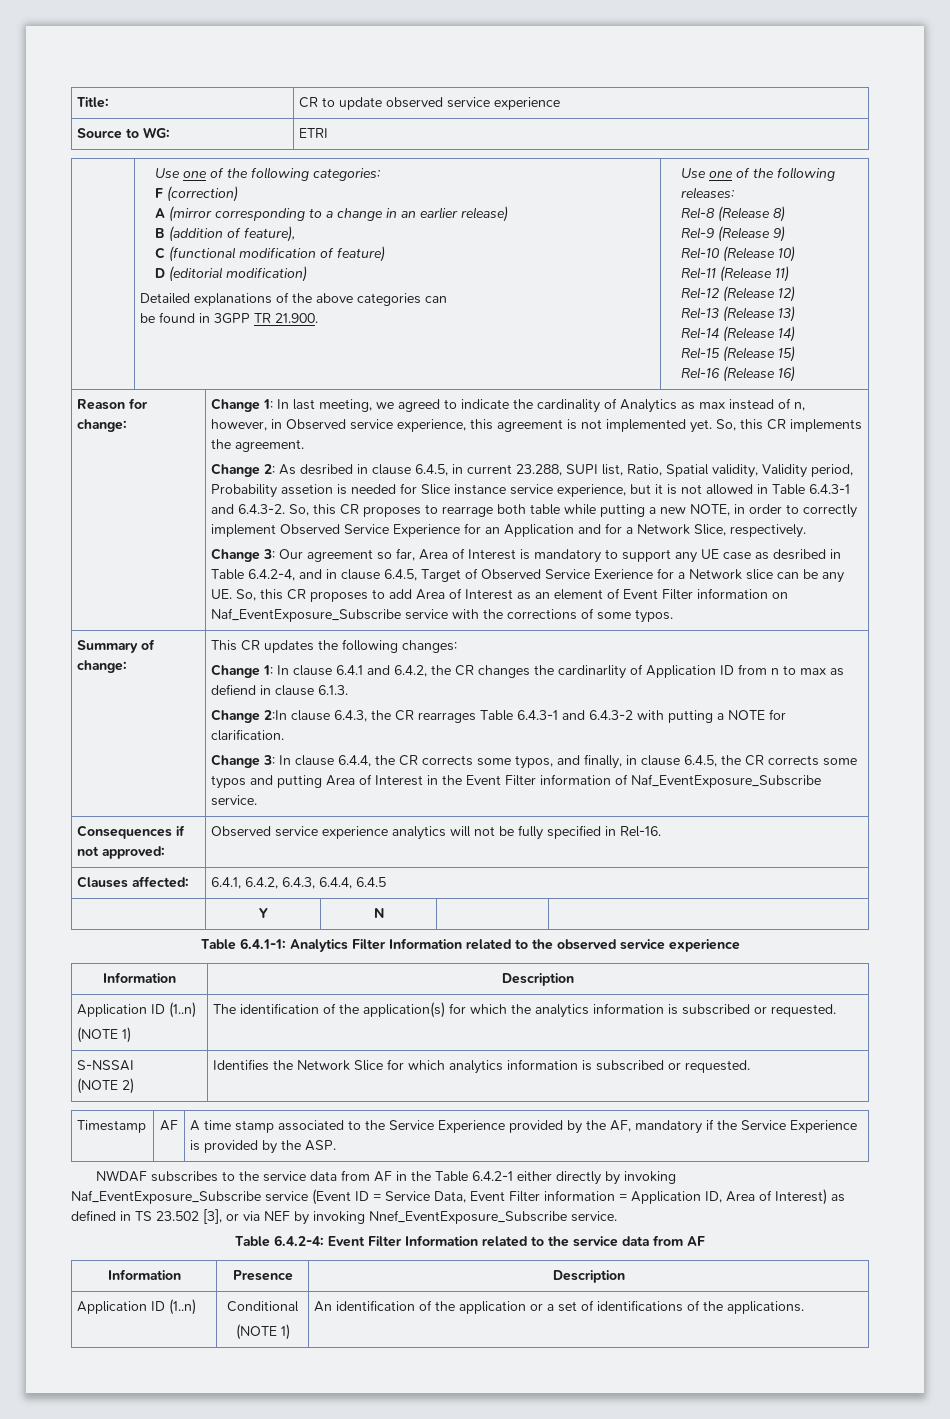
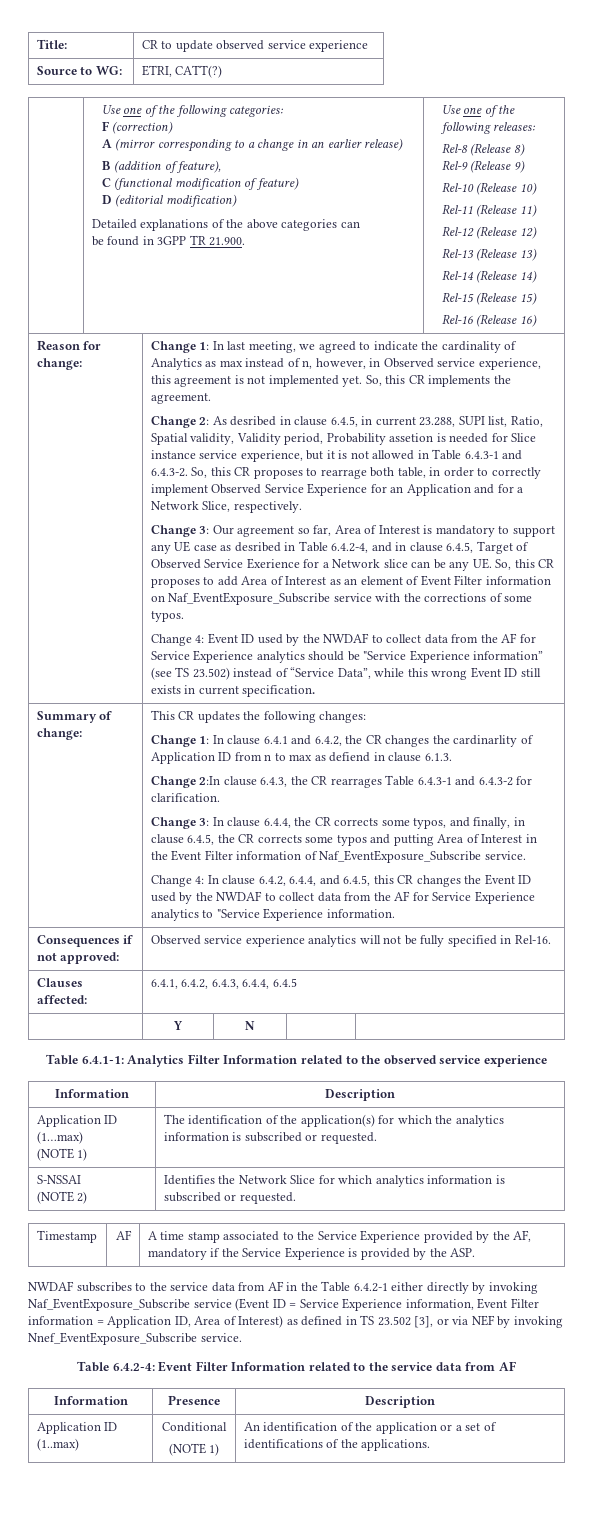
- Source to WG: | ETRI
+ Source to WG: | ETRI, CATT(?)
- Change 2: As desribed in clause 6.4.5, in current 23.288, SUPI list, Ratio, Spatial validity, Validity period, Probability assetion is needed for Slice instance service experience, but it is not allowed in Table 6.4.3-1 and 6.4.3-2. So, this CR proposes to rearrage both table while putting a new NOTE, in order to correctly implement Observed Service Experience for an Application and for a Network Slice, respectively.
+ Change 2: As desribed in clause 6.4.5, in current 23.288, SUPI list, Ratio, Spatial validity, Validity period, Probability assetion is needed for Slice instance service experience, but it is not allowed in Table 6.4.3-1 and 6.4.3-2. So, this CR proposes to rearrage both table, in order to correctly implement Observed Service Experience for an Application and for a Network Slice, respectively.
+ Change 4: Event ID used by the NWDAF to collect data from the AF for Service Experience analytics should be "Service Experience information” (see TS 23.502) instead of “Service Data”, while this wrong Event ID still exists in current specification.
- Change 2:In clause 6.4.3, the CR rearrages Table 6.4.3-1 and 6.4.3-2 with putting a NOTE for clarification.
+ Change 2:In clause 6.4.3, the CR rearrages Table 6.4.3-1 and 6.4.3-2 for clarification.
+ Change 4: In clause 6.4.2, 6.4.4, and 6.4.5, this CR changes the Event ID used by the NWDAF to collect data from the AF for Service Experience analytics to "Service Experience information.
  Information | Description
- Application ID (1..n)
+ Application ID (1…max)
- NWDAF subscribes to the service data from AF in the Table 6.4.2-1 either directly by invoking Naf_EventExposure_Subscribe service (Event ID = Service Data, Event Filter information = Application ID, Area of Interest) as defined in TS 23.502 [3], or via NEF by invoking Nnef_EventExposure_Subscribe service.
+ NWDAF subscribes to the service data from AF in the Table 6.4.2-1 either directly by invoking Naf_EventExposure_Subscribe service (Event ID = Service Experience information, Event Filter information = Application ID, Area of Interest) as defined in TS 23.502 [3], or via NEF by invoking Nnef_EventExposure_Subscribe service.
- Application ID (1..n) | Conditional
+ Application ID (1..max) | Conditional

